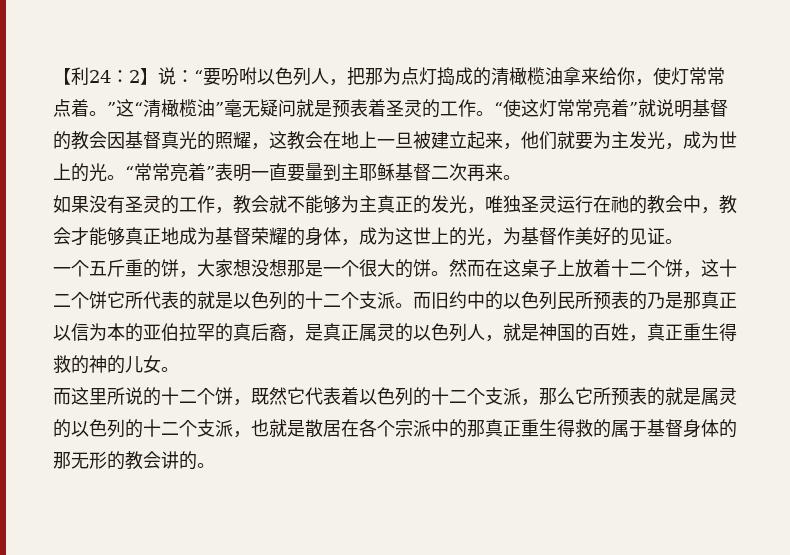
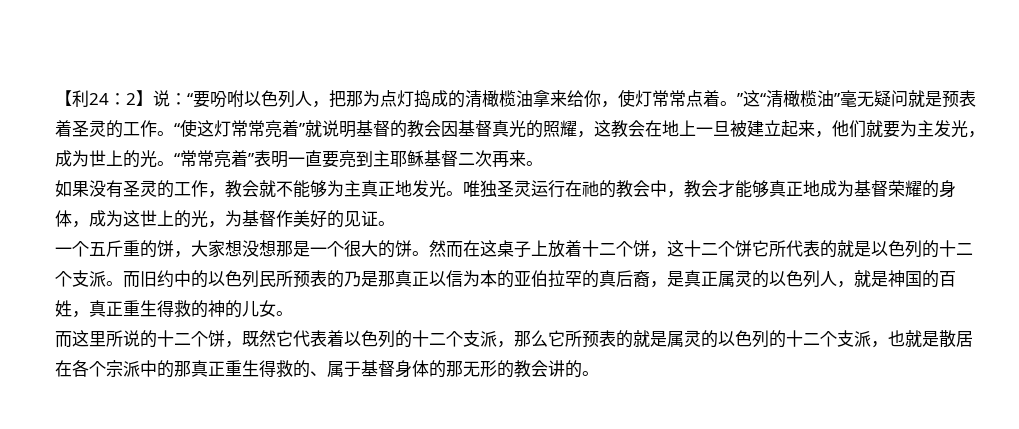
- “常常亮着”表明一直要量到主耶稣基督二次再来。
+ “常常亮着”表明一直要亮到主耶稣基督二次再来。
- 如果没有圣灵的工作，教会就不能够为主真正的发光，唯独圣灵运行在祂的教会中，教会才能够真正地成为基督荣耀的身体，成为这世上的光，为基督作美好的见证。
+ 如果没有圣灵的工作，教会就不能够为主真正地发光。唯独圣灵运行在祂的教会中，教会才能够真正地成为基督荣耀的身体，成为这世上的光，为基督作美好的见证。
- 而这里所说的十二个饼，既然它代表着以色列的十二个支派，那么它所预表的就是属灵的以色列的十二个支派，也就是散居在各个宗派中的那真正重生得救的属于基督身体的那无形的教会讲的。
+ 而这里所说的十二个饼，既然它代表着以色列的十二个支派，那么它所预表的就是属灵的以色列的十二个支派，也就是散居在各个宗派中的那真正重生得救的、属于基督身体的那无形的教会讲的。

